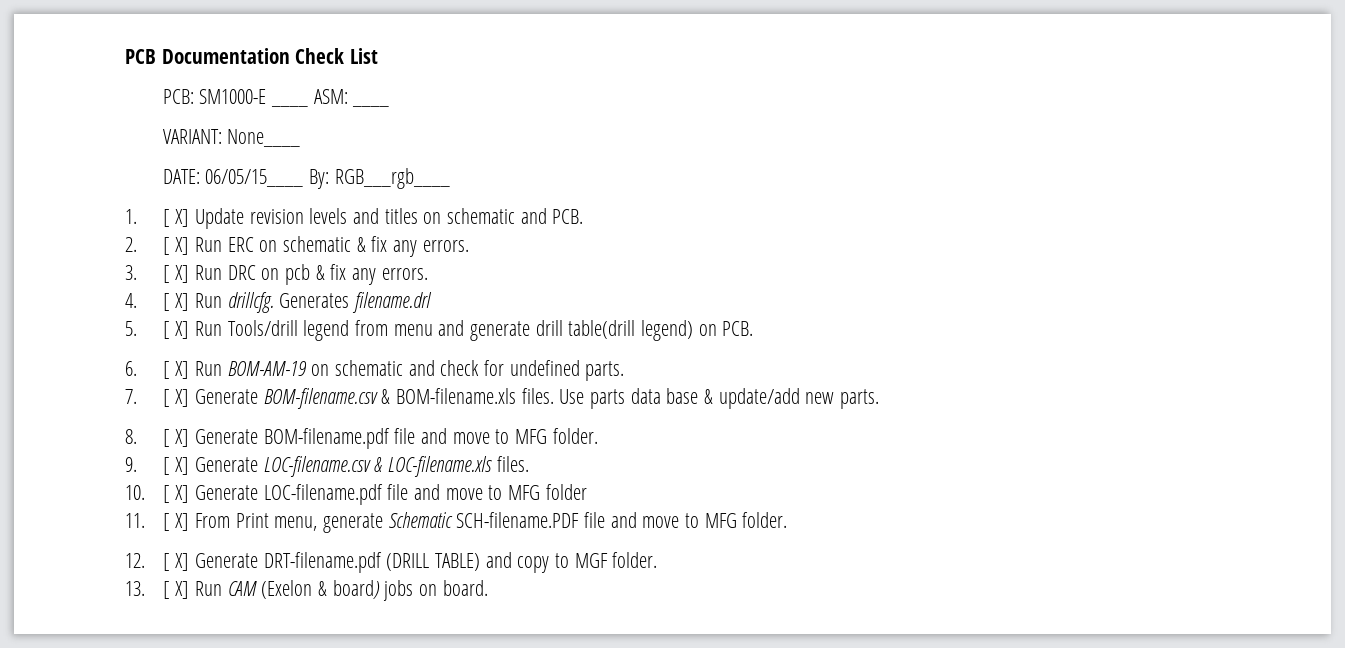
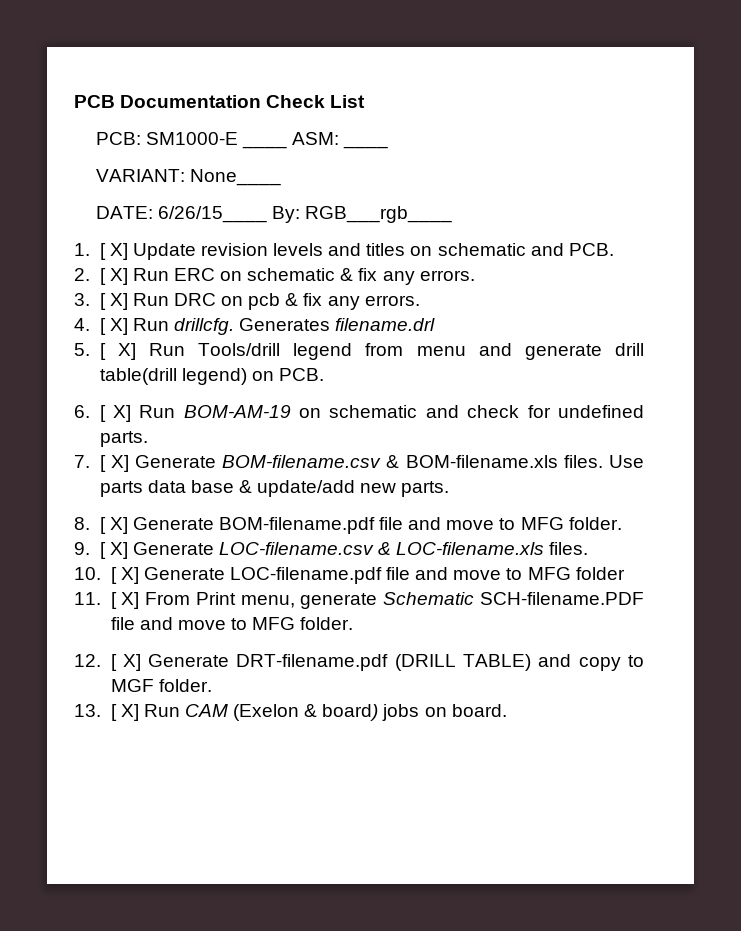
- DATE: 06/05/15____ By: RGB___rgb____
+ DATE: 6/26/15____ By: RGB___rgb____

